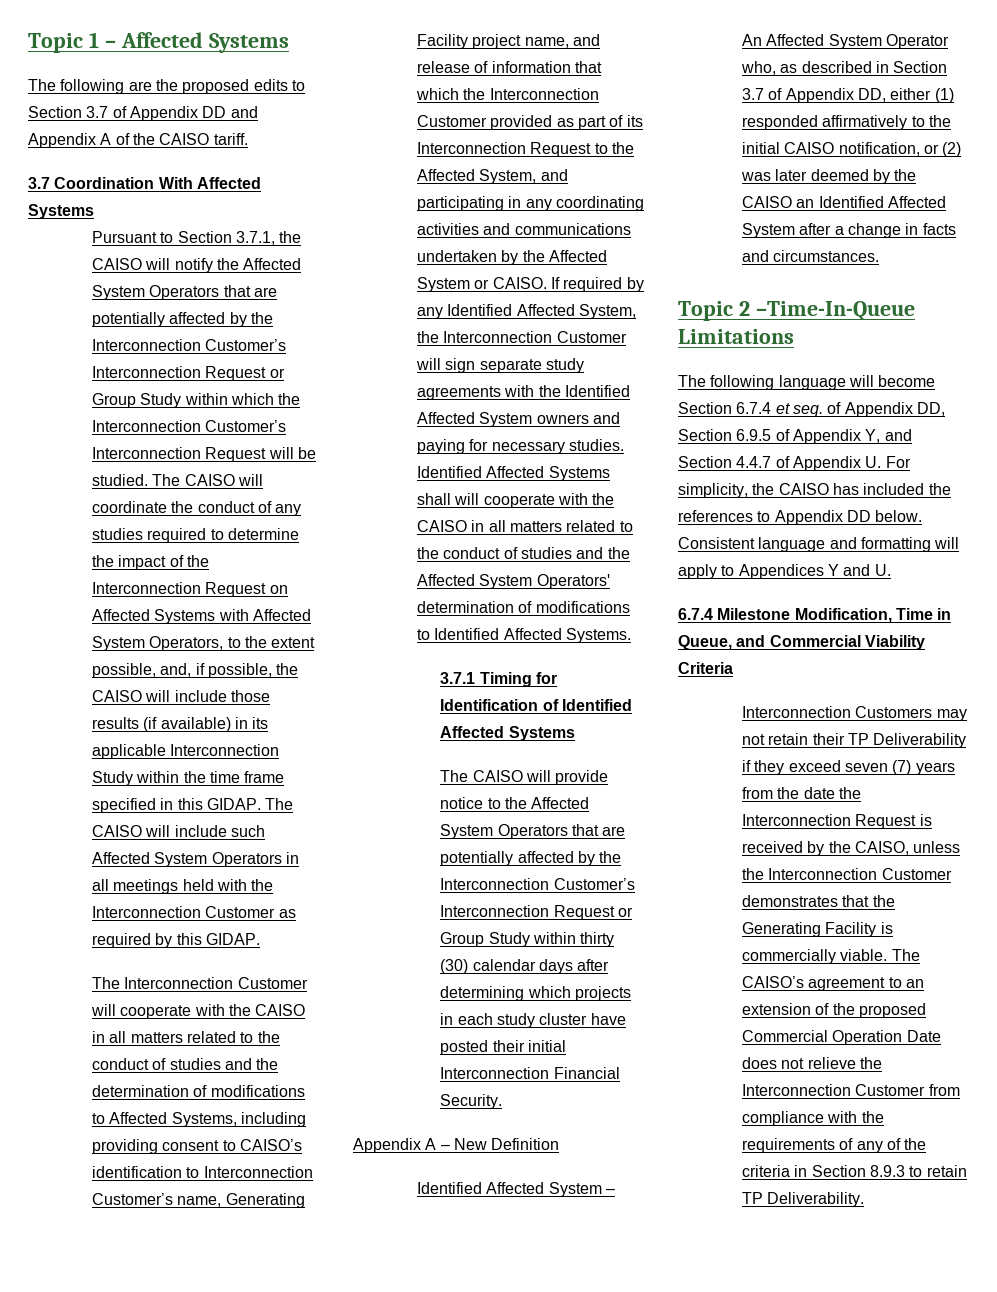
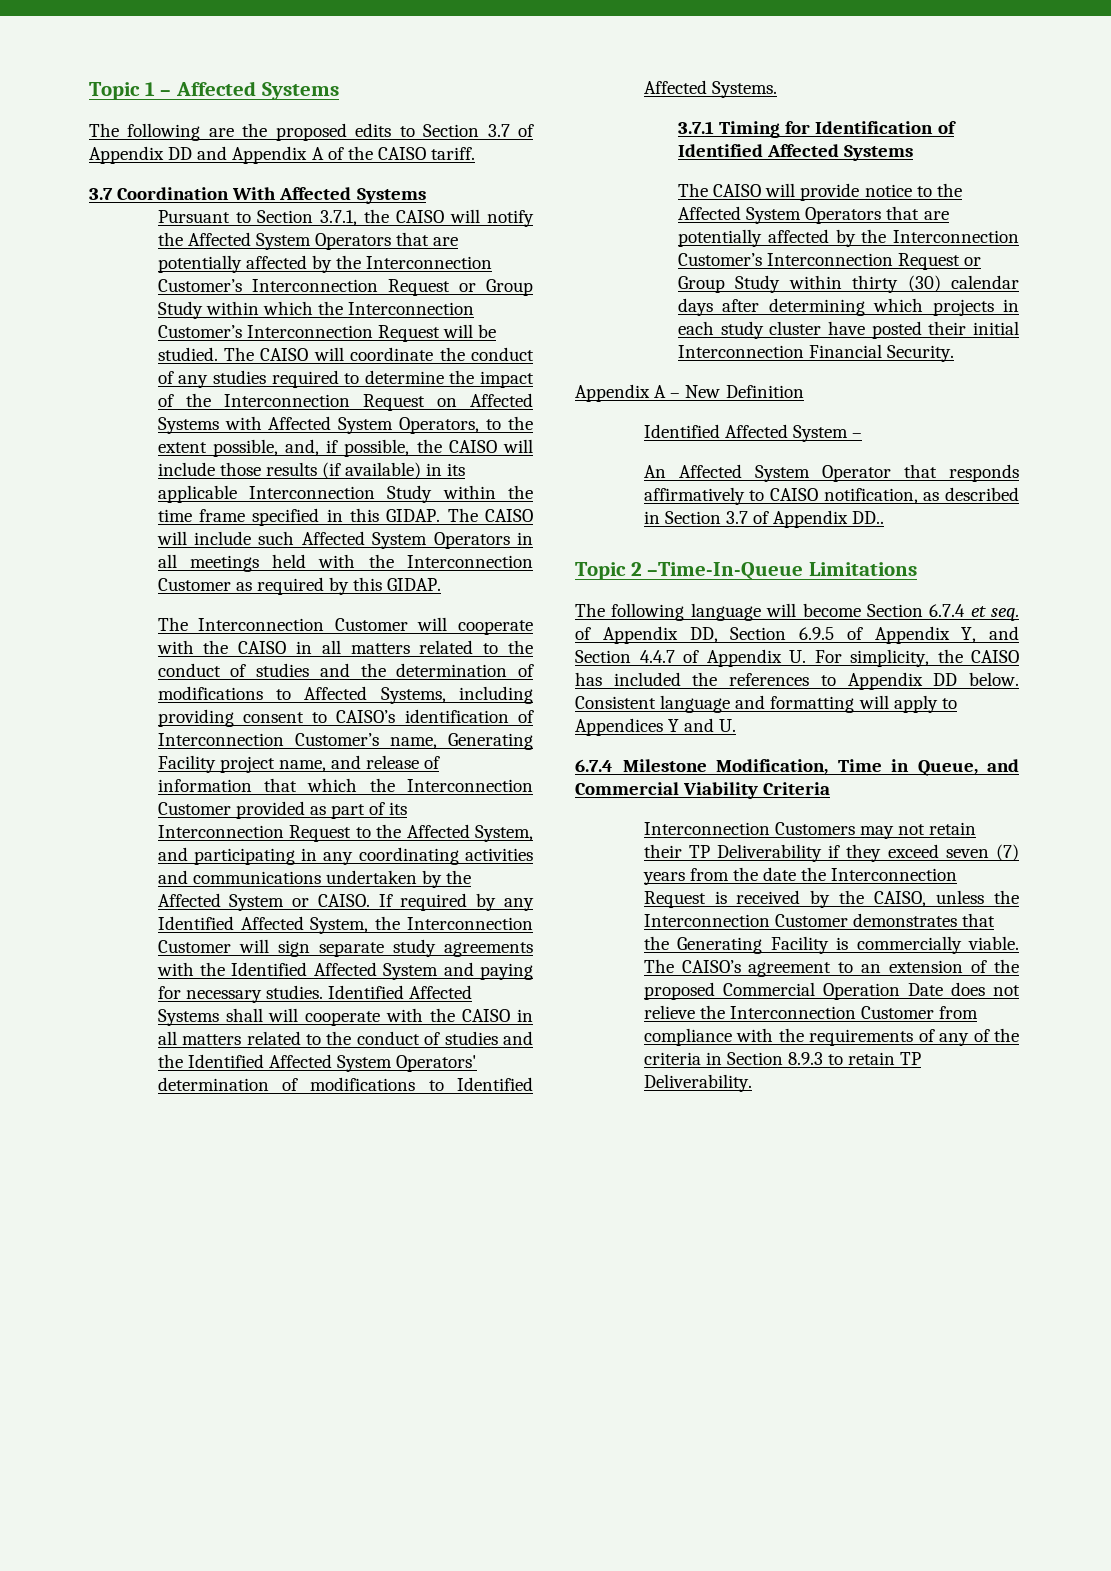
- The Interconnection Customer will cooperate with the CAISO in all matters related to the conduct of studies and the determination of modifications to Affected Systems, including providing consent to CAISO’s identification to Interconnection Customer’s name, Generating Facility project name, and release of information that which the Interconnection Customer provided as part of its Interconnection Request to the Affected System, and participating in any coordinating activities and communications undertaken by the Affected System or CAISO.
+ The Interconnection Customer will cooperate with the CAISO in all matters related to the conduct of studies and the determination of modifications to Affected Systems, including providing consent to CAISO’s identification of Interconnection Customer’s name, Generating Facility project name, and release of information that which the Interconnection Customer provided as part of its Interconnection Request to the Affected System, and participating in any coordinating activities and communications undertaken by the Affected System or CAISO.
- If required by any Identified Affected System, the Interconnection Customer will sign separate study agreements with the Identified Affected System owners and paying for necessary studies.
+ If required by any Identified Affected System, the Interconnection Customer will sign separate study agreements with the Identified Affected System and paying for necessary studies.
- Identified Affected Systems shall will cooperate with the CAISO in all matters related to the conduct of studies and the Affected System Operators' determination of modifications to Identified Affected Systems.
+ Identified Affected Systems shall will cooperate with the CAISO in all matters related to the conduct of studies and the Identified Affected System Operators' determination of modifications to Identified Affected Systems.
- An Affected System Operator who, as described in Section 3.7 of Appendix DD, either (1) responded affirmatively to the initial CAISO notification, or (2) was later deemed by the CAISO an Identified Affected System after a change in facts and circumstances.
+ An Affected System Operator that responds affirmatively to CAISO notification, as described in Section 3.7 of Appendix DD..

